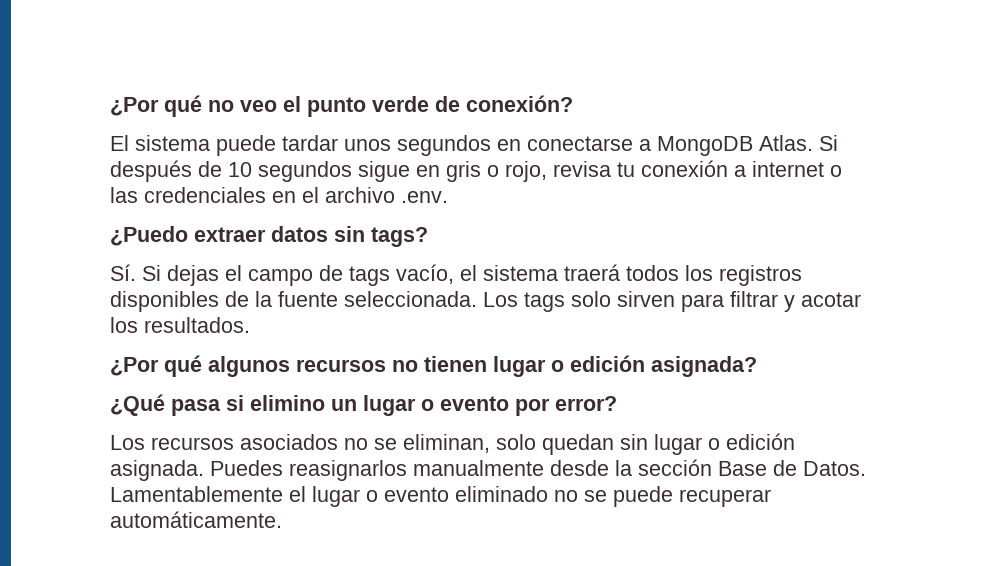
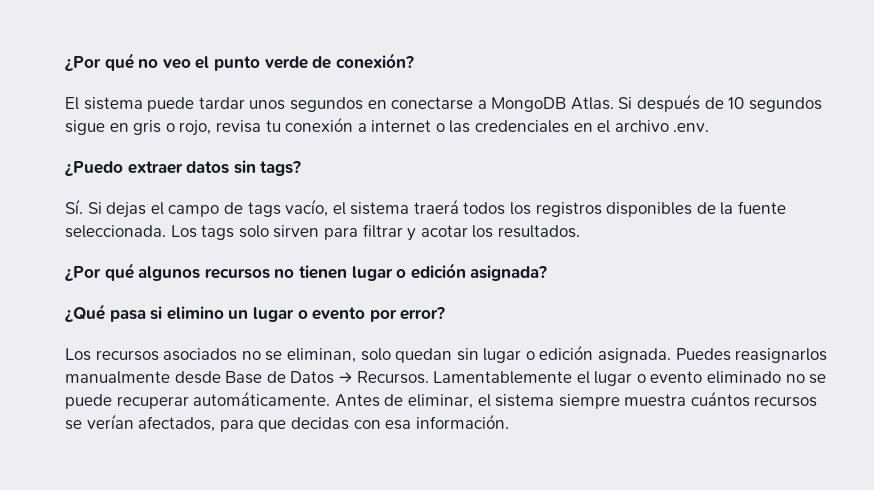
- Puedes reasignarlos manualmente desde la sección Base de Datos.
+ Puedes reasignarlos manualmente desde Base de Datos → Recursos.
+ Antes de eliminar, el sistema siempre muestra cuántos recursos se verían afectados, para que decidas con esa información.

